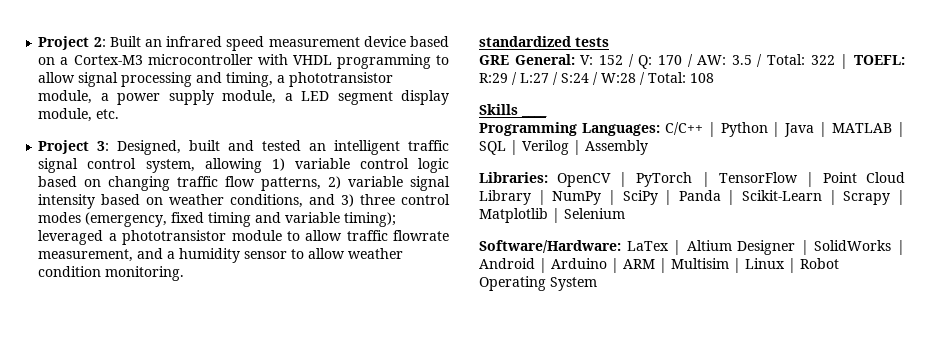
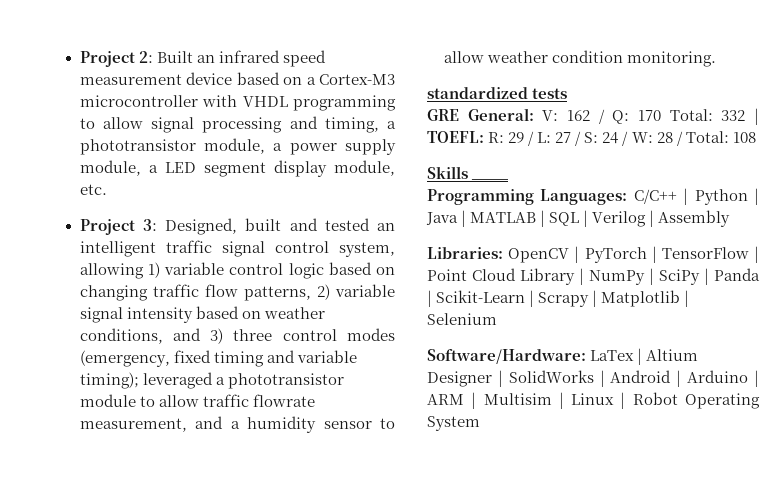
- GRE General: V: 152 / Q: 170 / AW: 3.5 / Total: 322 | TOEFL: R:29 / L:27 / S:24 / W:28 / Total: 108
+ GRE General: V: 162 / Q: 170 Total: 332 | TOEFL: R: 29 / L: 27 / S: 24 / W: 28 / Total: 108

